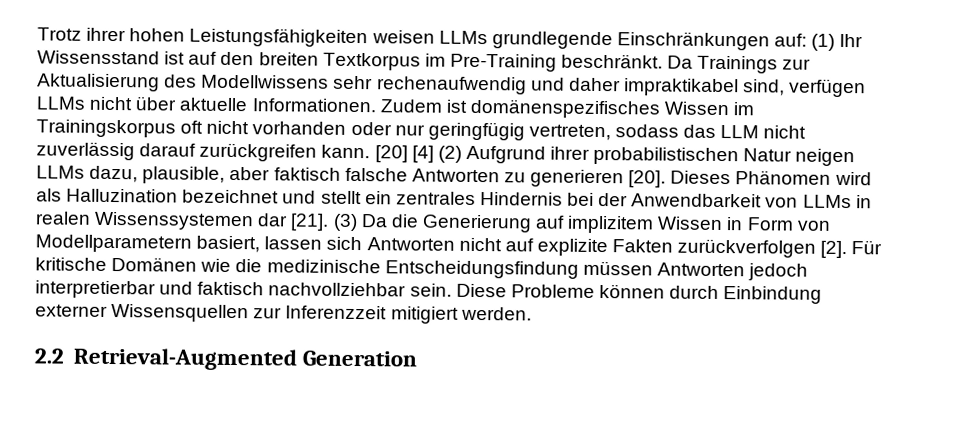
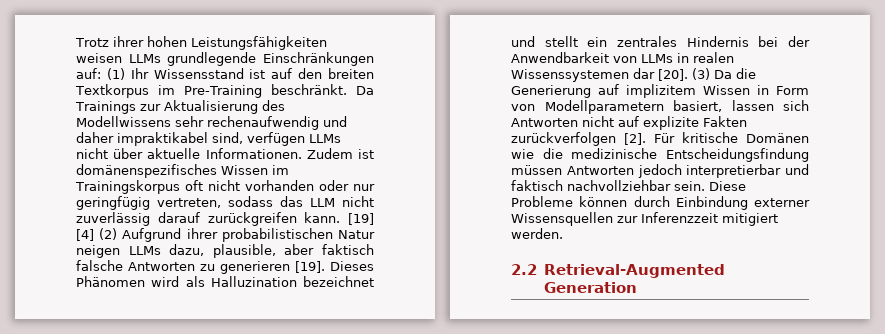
- [20] [4] (2) Aufgrund ihrer probabilistischen Natur neigen LLMs dazu, plausible, aber faktisch falsche Antworten zu generieren [20].
+ [19] [4] (2) Aufgrund ihrer probabilistischen Natur neigen LLMs dazu, plausible, aber faktisch falsche Antworten zu generieren [19].
- Dieses Phänomen wird als Halluzination bezeichnet und stellt ein zentrales Hindernis bei der Anwendbarkeit von LLMs in realen Wissenssystemen dar [21].
+ Dieses Phänomen wird als Halluzination bezeichnet und stellt ein zentrales Hindernis bei der Anwendbarkeit von LLMs in realen Wissenssystemen dar [20].

